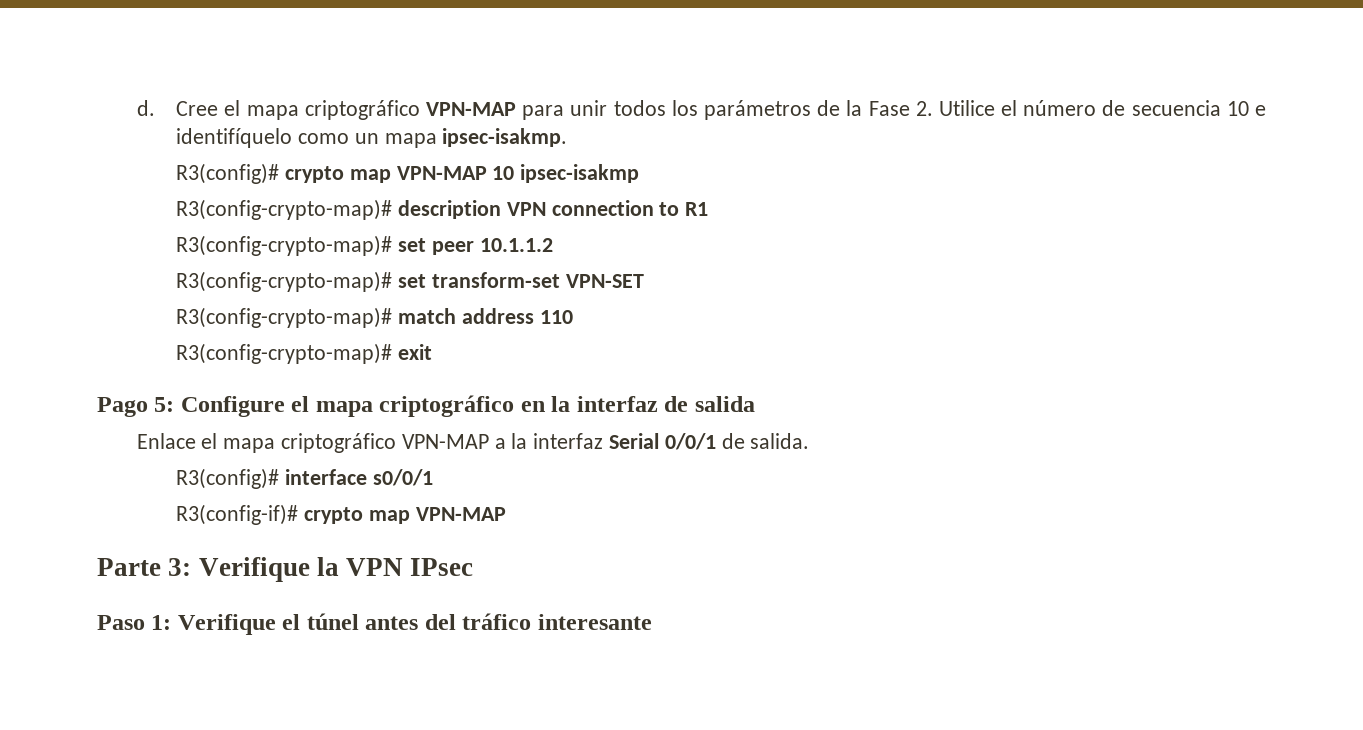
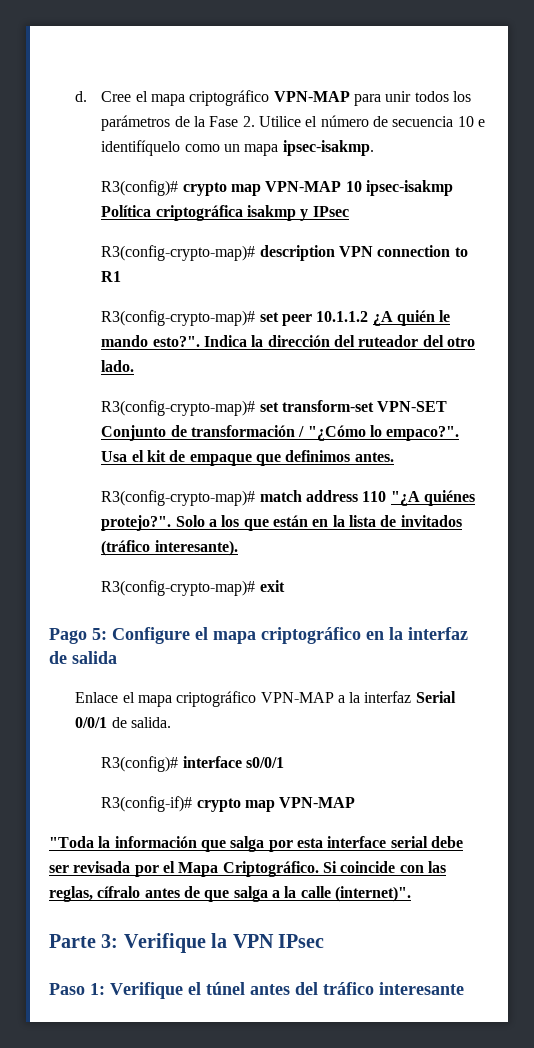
- R3(config)# crypto map VPN-MAP 10 ipsec-isakmp
+ R3(config)# crypto map VPN-MAP 10 ipsec-isakmp Política criptográfica isakmp y IPsec
- R3(config-crypto-map)# set peer 10.1.1.2
- R3(config-crypto-map)# set transform-set VPN-SET
- R3(config-crypto-map)# match address 110
+ R3(config-crypto-map)# set peer 10.1.1.2 ¿A quién le mando esto?". Indica la dirección del ruteador del otro lado.
+ R3(config-crypto-map)# set transform-set VPN-SET Conjunto de transformación / "¿Cómo lo empaco?". Usa el kit de empaque que definimos antes.
+ R3(config-crypto-map)# match address 110 "¿A quiénes protejo?". Solo a los que están en la lista de invitados (tráfico interesante).
+ "Toda la información que salga por esta interface serial debe ser revisada por el Mapa Criptográfico. Si coincide con las reglas, cífralo antes de que salga a la calle (internet)".

